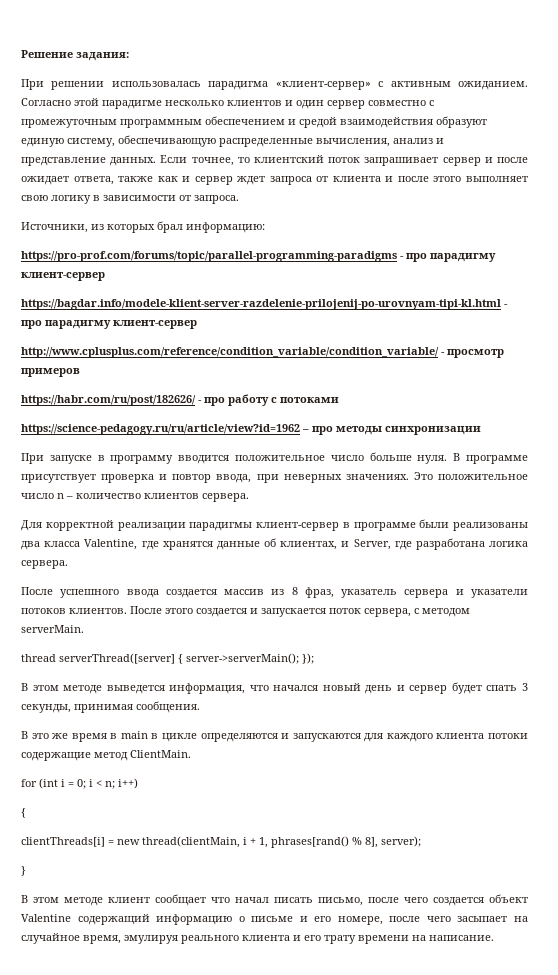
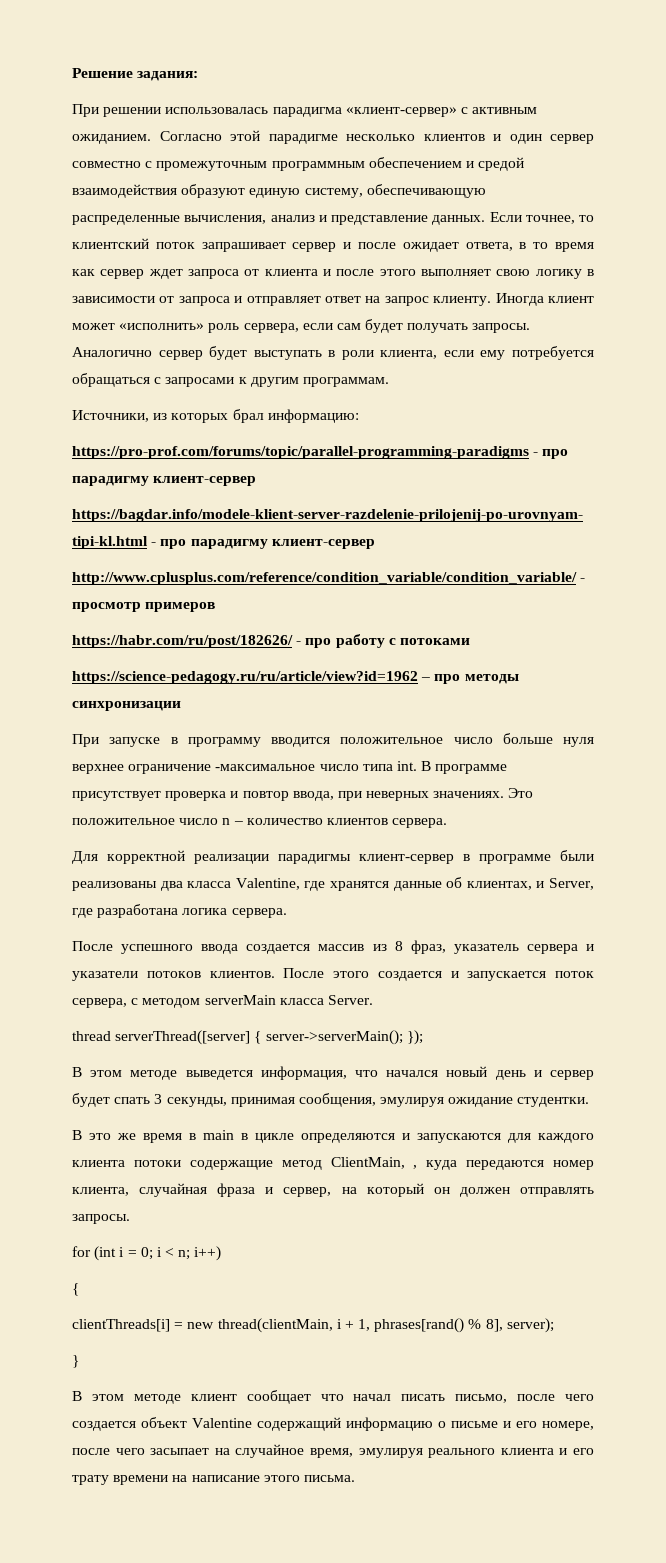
- Если точнее, то клиентский поток запрашивает сервер и после ожидает ответа, также как и сервер ждет запроса от клиента и после этого выполняет свою логику в зависимости от запроса.
+ Если точнее, то клиентский поток запрашивает сервер и после ожидает ответа, в то время как сервер ждет запроса от клиента и после этого выполняет свою логику в зависимости от запроса и отправляет ответ на запрос клиенту. Иногда клиент может «исполнить» роль сервера, если сам будет получать запросы. Аналогично сервер будет выступать в роли клиента, если ему потребуется обращаться с запросами к другим программам.
- При запуске в программу вводится положительное число больше нуля.
+ При запуске в программу вводится положительное число больше нуля верхнее ограничение -максимальное число типа int.
- После этого создается и запускается поток сервера, с методом serverMain.
+ После этого создается и запускается поток сервера, с методом serverMain класса Server.
- В этом методе выведется информация, что начался новый день и сервер будет спать 3 секунды, принимая сообщения.
+ В этом методе выведется информация, что начался новый день и сервер будет спать 3 секунды, принимая сообщения, эмулируя ожидание студентки.
- В это же время в main в цикле определяются и запускаются для каждого клиента потоки содержащие метод ClientMain.
+ В это же время в main в цикле определяются и запускаются для каждого клиента потоки содержащие метод ClientMain, , куда передаются номер клиента, случайная фраза и сервер, на который он должен отправлять запросы.
- В этом методе клиент сообщает что начал писать письмо, после чего создается объект Valentine содержащий информацию о письме и его номере, после чего засыпает на случайное время, эмулируя реального клиента и его трату времени на написание.
+ В этом методе клиент сообщает что начал писать письмо, после чего создается объект Valentine содержащий информацию о письме и его номере, после чего засыпает на случайное время, эмулируя реального клиента и его трату времени на написание этого письма.

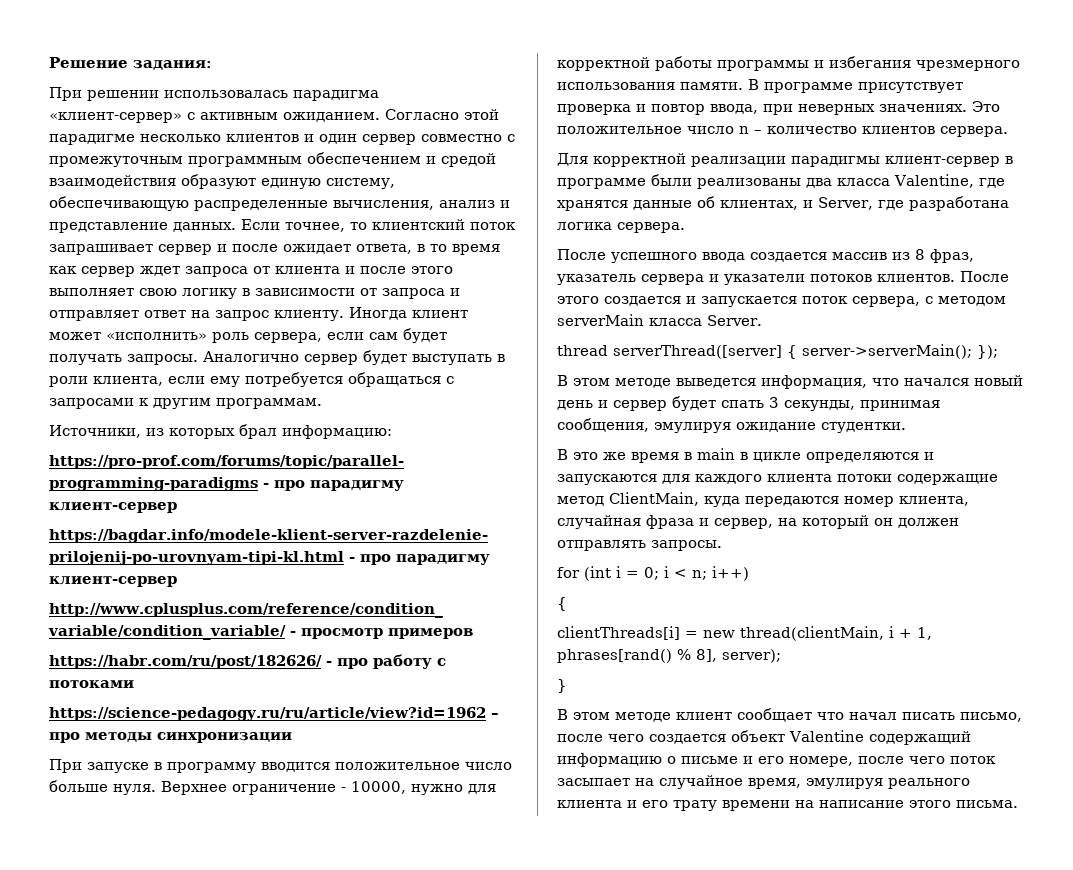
- При запуске в программу вводится положительное число больше нуля верхнее ограничение -максимальное число типа int.
+ При запуске в программу вводится положительное число больше нуля. Верхнее ограничение - 10000, нужно для корректной работы программы и избегания чрезмерного использования памяти.
- В это же время в main в цикле определяются и запускаются для каждого клиента потоки содержащие метод ClientMain, , куда передаются номер клиента, случайная фраза и сервер, на который он должен отправлять запросы.
+ В это же время в main в цикле определяются и запускаются для каждого клиента потоки содержащие метод ClientMain, куда передаются номер клиента, случайная фраза и сервер, на который он должен отправлять запросы.
- В этом методе клиент сообщает что начал писать письмо, после чего создается объект Valentine содержащий информацию о письме и его номере, после чего засыпает на случайное время, эмулируя реального клиента и его трату времени на написание этого письма.
+ В этом методе клиент сообщает что начал писать письмо, после чего создается объект Valentine содержащий информацию о письме и его номере, после чего поток засыпает на случайное время, эмулируя реального клиента и его трату времени на написание этого письма.

